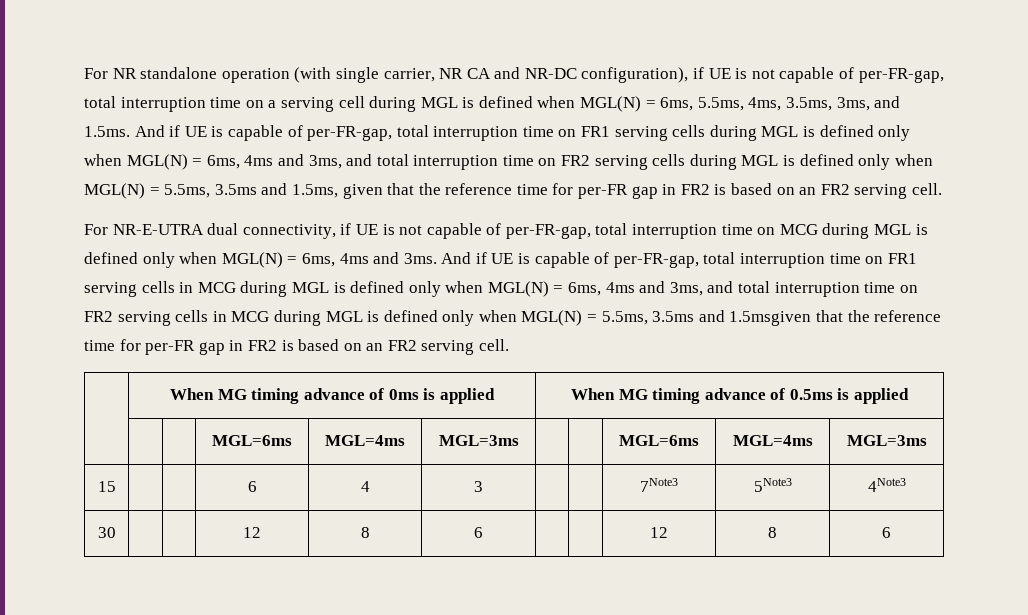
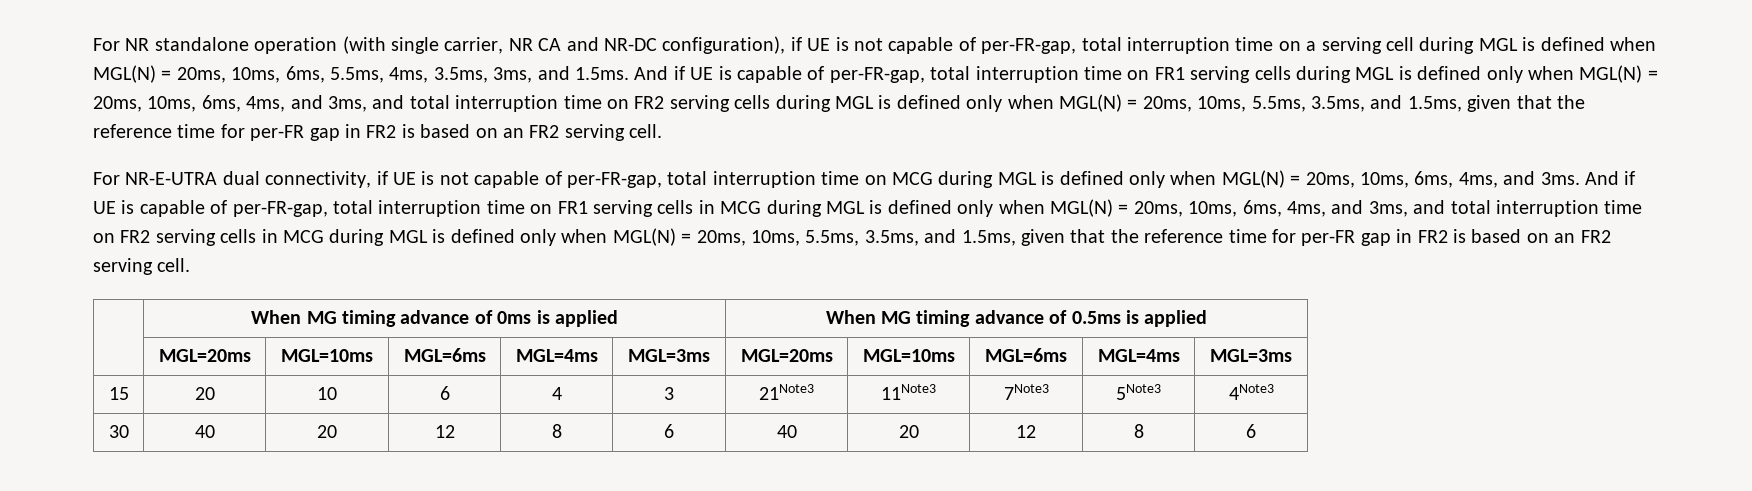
- For NR standalone operation (with single carrier, NR CA and NR-DC configuration), if UE is not capable of per-FR-gap, total interruption time on a serving cell during MGL is defined when MGL(N) = 6ms, 5.5ms, 4ms, 3.5ms, 3ms, and 1.5ms. And if UE is capable of per-FR-gap, total interruption time on FR1 serving cells during MGL is defined only when MGL(N) = 6ms, 4ms and 3ms, and total interruption time on FR2 serving cells during MGL is defined only when MGL(N) = 5.5ms, 3.5ms and 1.5ms, given that the reference time for per-FR gap in FR2 is based on an FR2 serving cell.
+ For NR standalone operation (with single carrier, NR CA and NR-DC configuration), if UE is not capable of per-FR-gap, total interruption time on a serving cell during MGL is defined when MGL(N) = 20ms, 10ms, 6ms, 5.5ms, 4ms, 3.5ms, 3ms, and 1.5ms. And if UE is capable of per-FR-gap, total interruption time on FR1 serving cells during MGL is defined only when MGL(N) = 20ms, 10ms, 6ms, 4ms, and 3ms, and total interruption time on FR2 serving cells during MGL is defined only when MGL(N) = 20ms, 10ms, 5.5ms, 3.5ms, and 1.5ms, given that the reference time for per-FR gap in FR2 is based on an FR2 serving cell.
- For NR-E-UTRA dual connectivity, if UE is not capable of per-FR-gap, total interruption time on MCG during MGL is defined only when MGL(N) = 6ms, 4ms and 3ms.
+ For NR-E-UTRA dual connectivity, if UE is not capable of per-FR-gap, total interruption time on MCG during MGL is defined only when MGL(N) = 20ms, 10ms, 6ms, 4ms, and 3ms.
- And if UE is capable of per-FR-gap, total interruption time on FR1 serving cells in MCG during MGL is defined only when MGL(N) = 6ms, 4ms and 3ms, and total interruption time on FR2 serving cells in MCG during MGL is defined only when MGL(N) = 5.5ms, 3.5ms and 1.5msgiven that the reference time for per-FR gap in FR2 is based on an FR2 serving cell.
+ And if UE is capable of per-FR-gap, total interruption time on FR1 serving cells in MCG during MGL is defined only when MGL(N) = 20ms, 10ms, 6ms, 4ms, and 3ms, and total interruption time on FR2 serving cells in MCG during MGL is defined only when MGL(N) = 20ms, 10ms, 5.5ms, 3.5ms, and 1.5ms, given that the reference time for per-FR gap in FR2 is based on an FR2 serving cell.
- | | | MGL=6ms | MGL=4ms | MGL=3ms | | | MGL=6ms | MGL=4ms | MGL=3ms
+ | MGL=20ms | MGL=10ms | MGL=6ms | MGL=4ms | MGL=3ms | MGL=20ms | MGL=10ms | MGL=6ms | MGL=4ms | MGL=3ms
- 15 | | | 6 | 4 | 3 | | | 7Note3 | 5Note3 | 4Note3
+ 15 | 20 | 10 | 6 | 4 | 3 | 21Note3 | 11Note3 | 7Note3 | 5Note3 | 4Note3
- 30 | | | 12 | 8 | 6 | | | 12 | 8 | 6
+ 30 | 40 | 20 | 12 | 8 | 6 | 40 | 20 | 12 | 8 | 6

